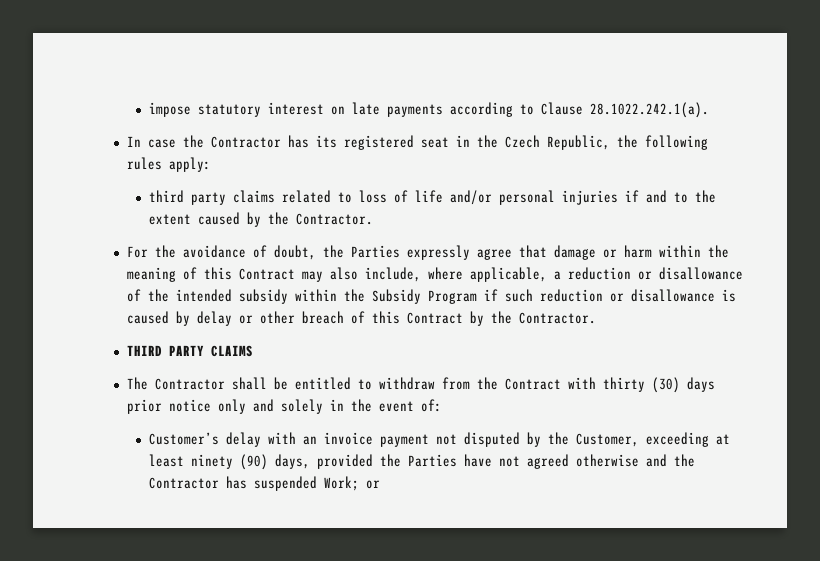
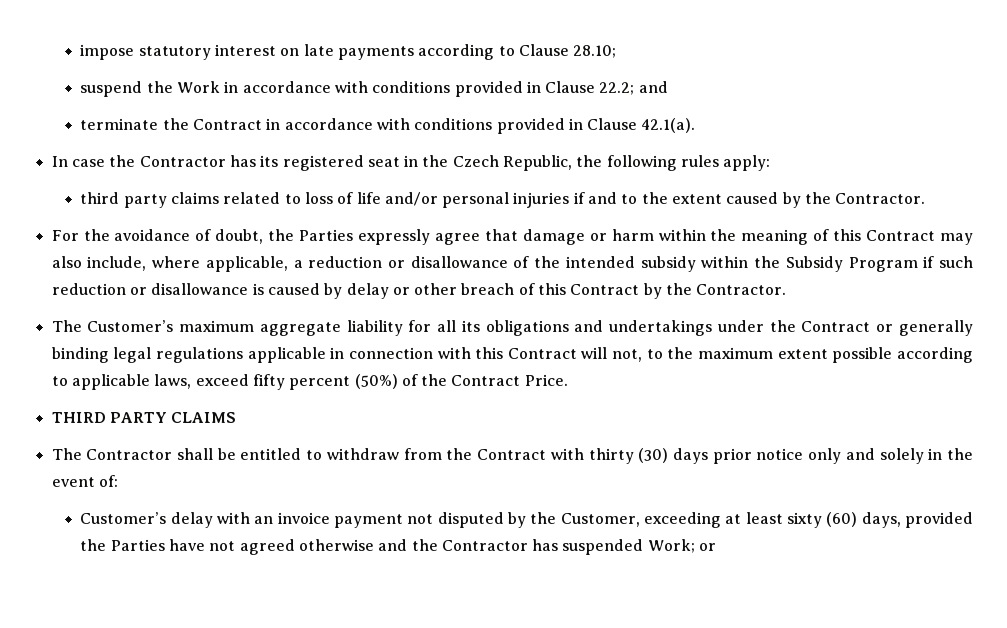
- impose statutory interest on late payments according to Clause 28.1022.242.1(a).
+ impose statutory interest on late payments according to Clause 28.10;
+ suspend the Work in accordance with conditions provided in Clause 22.2; and
+ terminate the Contract in accordance with conditions provided in Clause 42.1(a).
+ The Customer’s maximum aggregate liability for all its obligations and undertakings under the Contract or generally binding legal regulations applicable in connection with this Contract will not, to the maximum extent possible according to applicable laws, exceed fifty percent (50%) of the Contract Price.
- Customer’s delay with an invoice payment not disputed by the Customer, exceeding at least ninety (90) days, provided the Parties have not agreed otherwise and the Contractor has suspended Work; or
+ Customer’s delay with an invoice payment not disputed by the Customer, exceeding at least sixty (60) days, provided the Parties have not agreed otherwise and the Contractor has suspended Work; or

